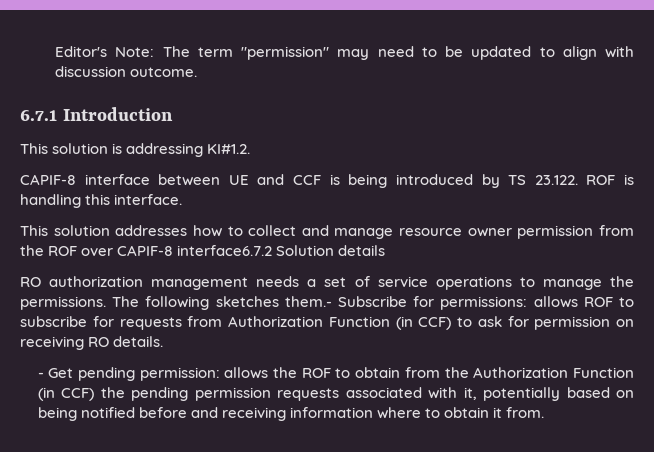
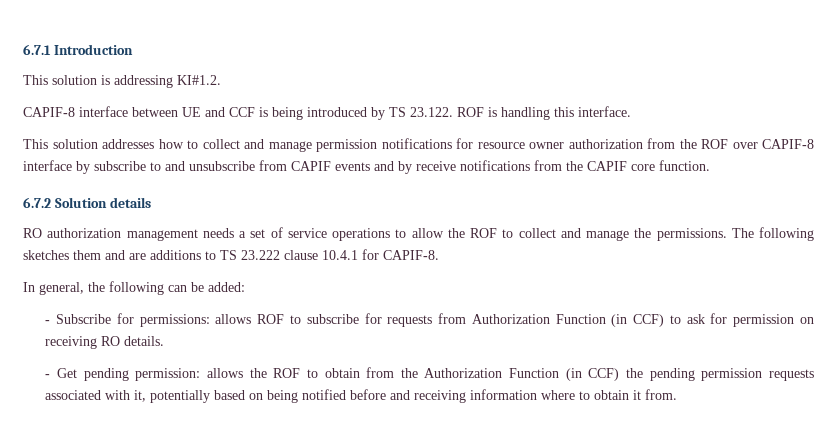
- Editor's Note: The term "permission" may need to be updated to align with discussion outcome.
- This solution addresses how to collect and manage resource owner permission from the ROF over CAPIF-8 interface6.7.2 Solution details
+ This solution addresses how to collect and manage permission notifications for resource owner authorization from the ROF over CAPIF-8 interface by subscribe to and unsubscribe from CAPIF events and by receive notifications from the CAPIF core function.
+ 6.7.2 Solution details
- RO authorization management needs a set of service operations to manage the permissions.
+ RO authorization management needs a set of service operations to allow the ROF to collect and manage the permissions.
- The following sketches them.- Subscribe for permissions: allows ROF to subscribe for requests from Authorization Function (in CCF) to ask for permission on receiving RO details.
+ The following sketches them and are additions to TS 23.222 clause 10.4.1 for CAPIF-8.
+ In general, the following can be added:
+ - Subscribe for permissions: allows ROF to subscribe for requests from Authorization Function (in CCF) to ask for permission on receiving RO details.

